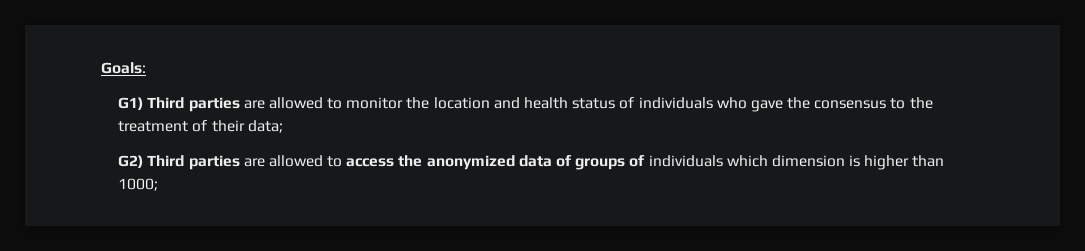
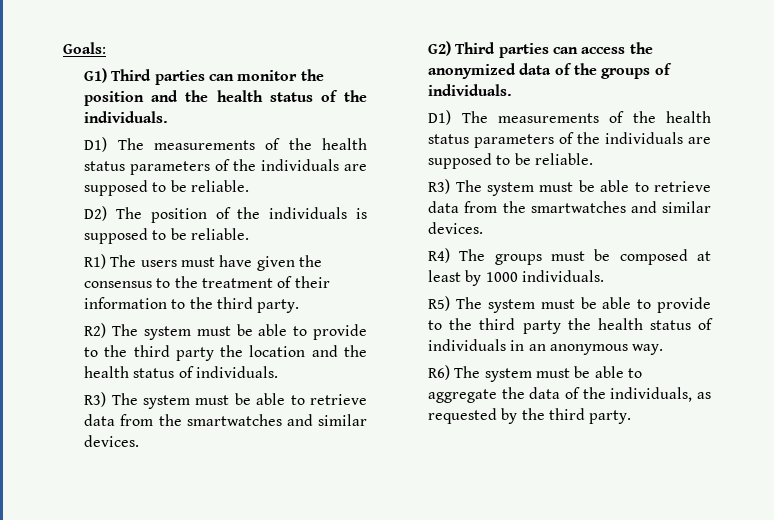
- G1) Third parties are allowed to monitor the location and health status of individuals who gave the consensus to the treatment of their data;
+ G1) Third parties can monitor the position and the health status of the individuals.
+ D1) The measurements of the health status parameters of the individuals are supposed to be reliable.
+ D2) The position of the individuals is supposed to be reliable.
+ R1) The users must have given the consensus to the treatment of their information to the third party.
+ R2) The system must be able to provide to the third party the location and the health status of individuals.
+ R3) The system must be able to retrieve data from the smartwatches and similar devices.
- G2) Third parties are allowed to access the anonymized data of groups of individuals which dimension is higher than 1000;
+ G2) Third parties can access the anonymized data of the groups of individuals.
+ D1) The measurements of the health status parameters of the individuals are supposed to be reliable.
+ R3) The system must be able to retrieve data from the smartwatches and similar devices.
+ R4) The groups must be composed at least by 1000 individuals.
+ R5) The system must be able to provide to the third party the health status of individuals in an anonymous way.
+ R6) The system must be able to aggregate the data of the individuals, as requested by the third party.

